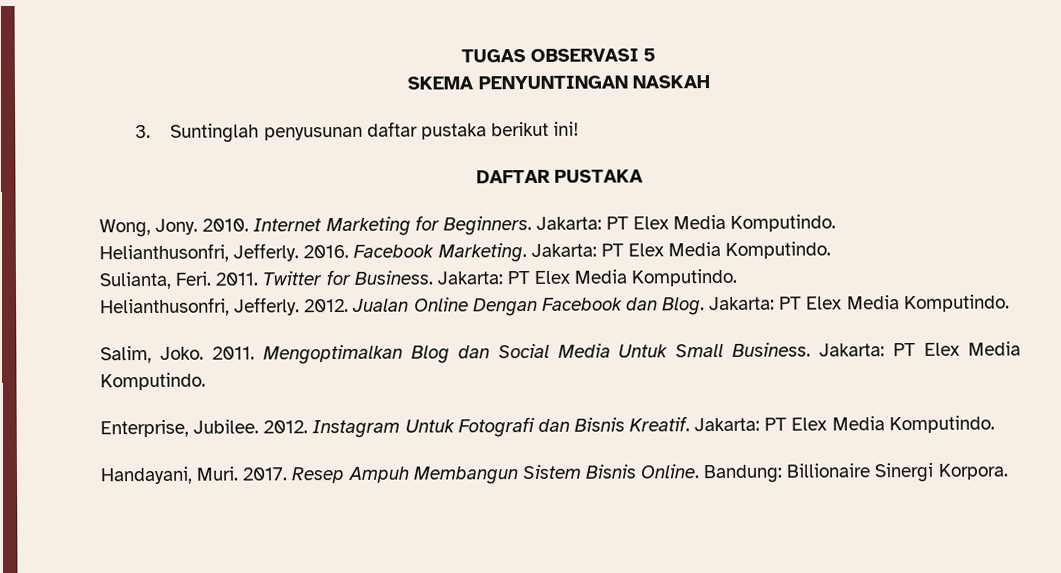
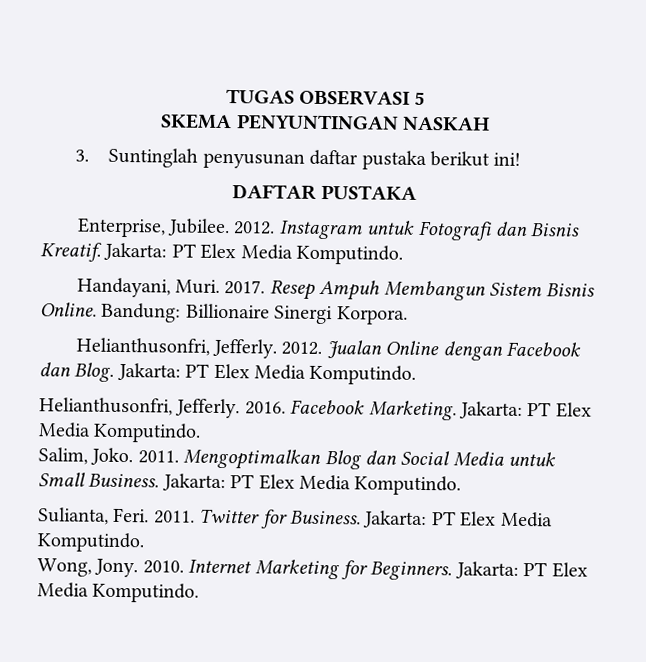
- Wong, Jony. 2010. Internet Marketing for Beginners. Jakarta: PT Elex Media Komputindo.
- Helianthusonfri, Jefferly. 2016. Facebook Marketing. Jakarta: PT Elex Media Komputindo.
- Sulianta, Feri. 2011. Twitter for Business. Jakarta: PT Elex Media Komputindo.
- Helianthusonfri, Jefferly. 2012. Jualan Online Dengan Facebook dan Blog. Jakarta: PT Elex Media Komputindo.
- Salim, Joko. 2011. Mengoptimalkan Blog dan Social Media Untuk Small Business. Jakarta: PT Elex Media Komputindo.
- Instagram Untuk Fotografi dan Bisnis Kreatif.
+ Instagram untuk Fotografi dan Bisnis Kreatif.
+ Helianthusonfri, Jefferly. 2012. Jualan Online dengan Facebook dan Blog. Jakarta: PT Elex Media Komputindo.
+ Helianthusonfri, Jefferly. 2016. Facebook Marketing. Jakarta: PT Elex Media Komputindo.
+ Salim, Joko. 2011. Mengoptimalkan Blog dan Social Media untuk Small Business. Jakarta: PT Elex Media Komputindo.
+ Sulianta, Feri. 2011. Twitter for Business. Jakarta: PT Elex Media Komputindo.
+ Wong, Jony. 2010. Internet Marketing for Beginners. Jakarta: PT Elex Media Komputindo.

